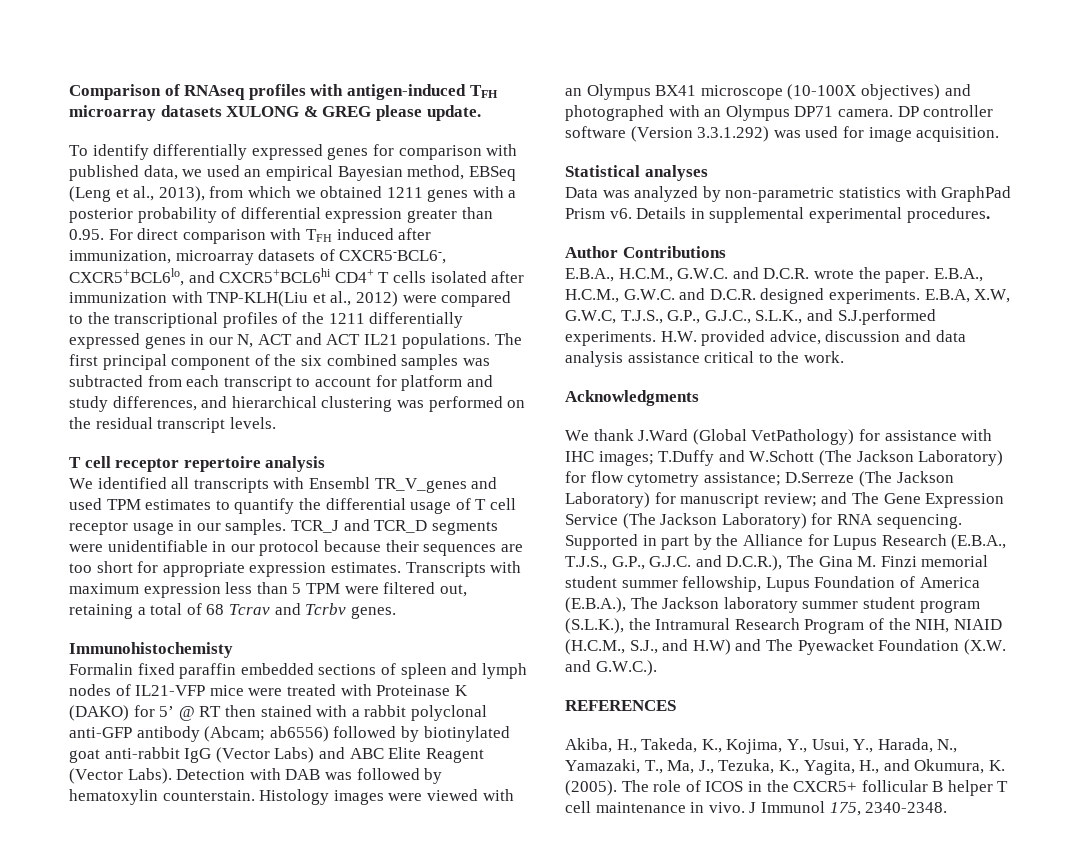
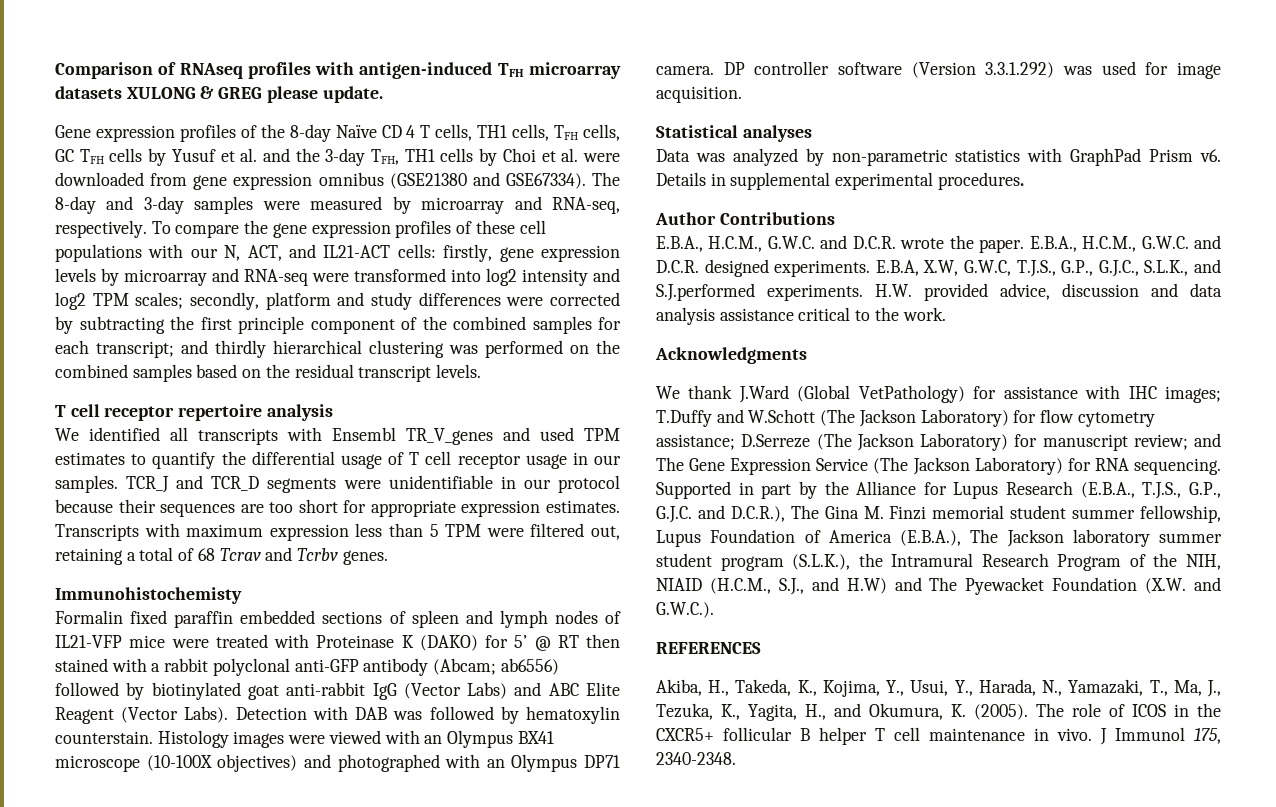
- To identify differentially expressed genes for comparison with published data, we used an empirical Bayesian method, EBSeq (Leng et al., 2013), from which we obtained 1211 genes with a posterior probability of differential expression greater than 0.95. For direct comparison with TFH induced after immunization, microarray datasets of CXCR5-BCL6-, CXCR5+BCL6lo, and CXCR5+BCL6hi CD4+ T cells isolated after immunization with TNP-KLH(Liu et al., 2012) were compared to the transcriptional profiles of the 1211 differentially expressed genes in our N, ACT and ACT IL21 populations. The first principal component of the six combined samples was subtracted from each transcript to account for platform and study differences, and hierarchical clustering was performed on the residual transcript levels.
+ Gene expression profiles of the 8-day Naïve CD 4 T cells, TH1 cells, TFH cells, GC TFH cells by Yusuf et al. and the 3-day TFH, TH1 cells by Choi et al. were downloaded from gene expression omnibus (GSE21380 and GSE67334). The 8-day and 3-day samples were measured by microarray and RNA-seq, respectively. To compare the gene expression profiles of these cell populations with our N, ACT, and IL21-ACT cells: firstly, gene expression levels by microarray and RNA-seq were transformed into log2 intensity and log2 TPM scales; secondly, platform and study differences were corrected by subtracting the first principle component of the combined samples for each transcript; and thirdly hierarchical clustering was performed on the combined samples based on the residual transcript levels.

